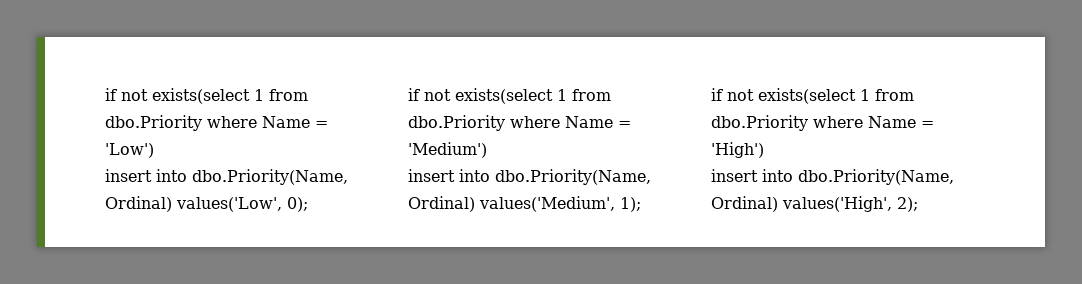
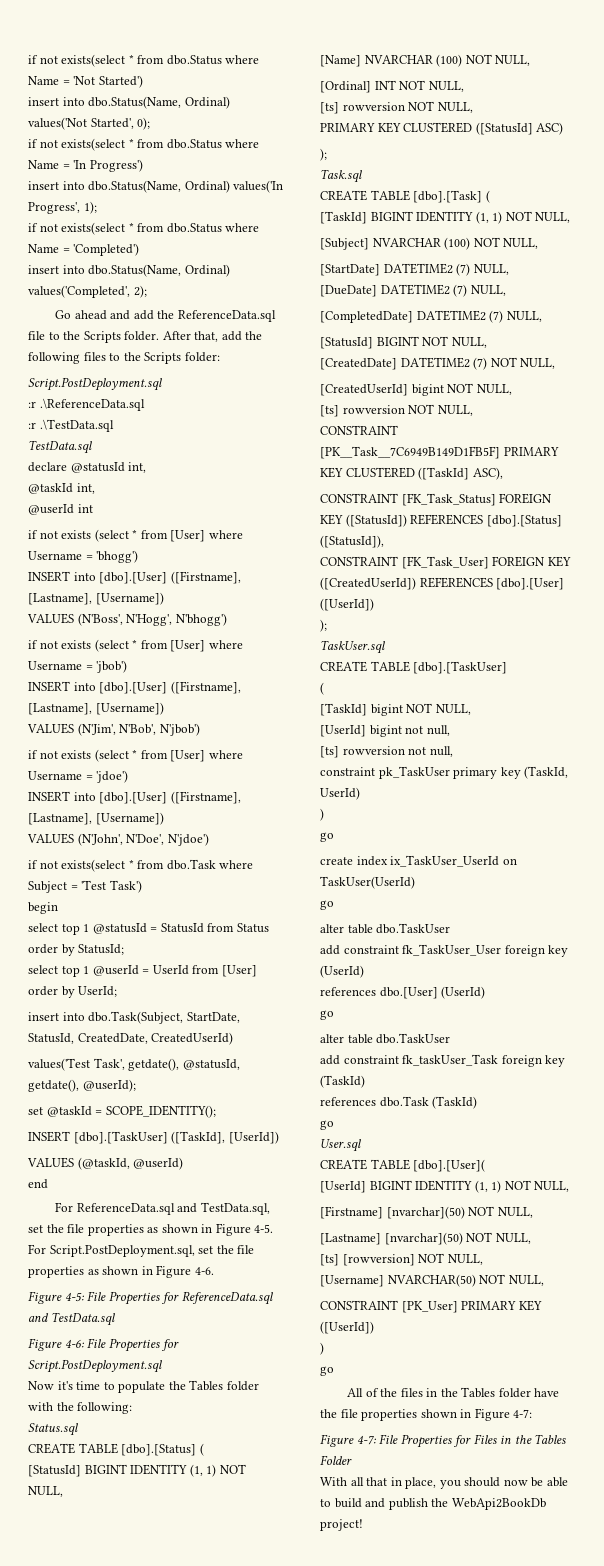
- if not exists(select 1 from dbo.Priority where Name = 'Low')
- insert into dbo.Priority(Name, Ordinal) values('Low', 0);
+ if not exists(select * from dbo.Status where Name = 'Not Started')
+ insert into dbo.Status(Name, Ordinal) values('Not Started', 0);
- if not exists(select 1 from dbo.Priority where Name = 'Medium')
- insert into dbo.Priority(Name, Ordinal) values('Medium', 1);
+ if not exists(select * from dbo.Status where Name = 'In Progress')
+ insert into dbo.Status(Name, Ordinal) values('In Progress', 1);
- if not exists(select 1 from dbo.Priority where Name = 'High')
- insert into dbo.Priority(Name, Ordinal) values('High', 2);
+ if not exists(select * from dbo.Status where Name = 'Completed')
+ insert into dbo.Status(Name, Ordinal) values('Completed', 2);
+ Go ahead and add the ReferenceData.sql file to the Scripts folder. After that, add the following files to the Scripts folder:
+ Script.PostDeployment.sql
+ :r .\ReferenceData.sql
+ :r .\TestData.sql
+ TestData.sql
+ declare @statusId int,
+ @taskId int,
+ @userId int
+ if not exists (select * from [User] where Username = 'bhogg')
+ INSERT into [dbo].[User] ([Firstname], [Lastname], [Username])
+ VALUES (N'Boss', N'Hogg', N'bhogg')
+ if not exists (select * from [User] where Username = 'jbob')
+ INSERT into [dbo].[User] ([Firstname], [Lastname], [Username])
+ VALUES (N'Jim', N'Bob', N'jbob')
+ if not exists (select * from [User] where Username = 'jdoe')
+ INSERT into [dbo].[User] ([Firstname], [Lastname], [Username])
+ VALUES (N'John', N'Doe', N'jdoe')
+ if not exists(select * from dbo.Task where Subject = 'Test Task')
+ begin
+ select top 1 @statusId = StatusId from Status order by StatusId;
+ select top 1 @userId = UserId from [User] order by UserId;
+ insert into dbo.Task(Subject, StartDate, StatusId, CreatedDate, CreatedUserId)
+ values('Test Task', getdate(), @statusId, getdate(), @userId);
+ set @taskId = SCOPE_IDENTITY();
+ INSERT [dbo].[TaskUser] ([TaskId], [UserId])
+ VALUES (@taskId, @userId)
+ end
+ For ReferenceData.sql and TestData.sql, set the file properties as shown in Figure 4-5. For Script.PostDeployment.sql, set the file properties as shown in Figure 4-6.
+ Figure 4-5: File Properties for ReferenceData.sql and TestData.sql
+ Figure 4-6: File Properties for Script.PostDeployment.sql
+ Now it's time to populate the Tables folder with the following:
+ Status.sql
+ CREATE TABLE [dbo].[Status] (
+ [StatusId] BIGINT IDENTITY (1, 1) NOT NULL,
+ [Name] NVARCHAR (100) NOT NULL,
+ [Ordinal] INT NOT NULL,
+ [ts] rowversion NOT NULL,
+ PRIMARY KEY CLUSTERED ([StatusId] ASC)
+ );
+ Task.sql
+ CREATE TABLE [dbo].[Task] (
+ [TaskId] BIGINT IDENTITY (1, 1) NOT NULL,
+ [Subject] NVARCHAR (100) NOT NULL,
+ [StartDate] DATETIME2 (7) NULL,
+ [DueDate] DATETIME2 (7) NULL,
+ [CompletedDate] DATETIME2 (7) NULL,
+ [StatusId] BIGINT NOT NULL,
+ [CreatedDate] DATETIME2 (7) NOT NULL,
+ [CreatedUserId] bigint NOT NULL,
+ [ts] rowversion NOT NULL,
+ CONSTRAINT [PK__Task__7C6949B149D1FB5F] PRIMARY KEY CLUSTERED ([TaskId] ASC),
+ CONSTRAINT [FK_Task_Status] FOREIGN KEY ([StatusId]) REFERENCES [dbo].[Status] ([StatusId]),
+ CONSTRAINT [FK_Task_User] FOREIGN KEY ([CreatedUserId]) REFERENCES [dbo].[User] ([UserId])
+ );
+ TaskUser.sql
+ CREATE TABLE [dbo].[TaskUser]
+ (
+ [TaskId] bigint NOT NULL,
+ [UserId] bigint not null,
+ [ts] rowversion not null,
+ constraint pk_TaskUser primary key (TaskId, UserId)
+ )
+ go
+ create index ix_TaskUser_UserId on TaskUser(UserId)
+ go
+ alter table dbo.TaskUser
+ add constraint fk_TaskUser_User foreign key (UserId)
+ references dbo.[User] (UserId)
+ go
+ alter table dbo.TaskUser
+ add constraint fk_taskUser_Task foreign key (TaskId)
+ references dbo.Task (TaskId)
+ go
+ User.sql
+ CREATE TABLE [dbo].[User](
+ [UserId] BIGINT IDENTITY (1, 1) NOT NULL,
+ [Firstname] [nvarchar](50) NOT NULL,
+ [Lastname] [nvarchar](50) NOT NULL,
+ [ts] [rowversion] NOT NULL,
+ [Username] NVARCHAR(50) NOT NULL,
+ CONSTRAINT [PK_User] PRIMARY KEY ([UserId])
+ )
+ go
+ All of the files in the Tables folder have the file properties shown in Figure 4-7:
+ Figure 4-7: File Properties for Files in the Tables Folder
+ With all that in place, you should now be able to build and publish the WebApi2BookDb project!

